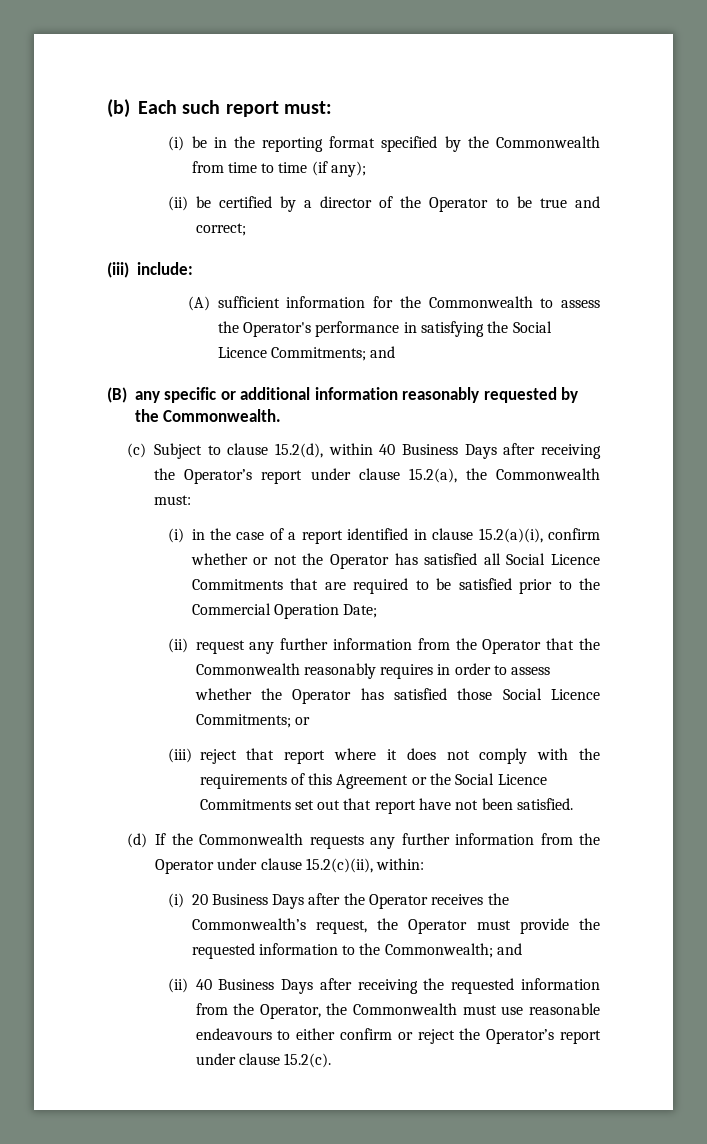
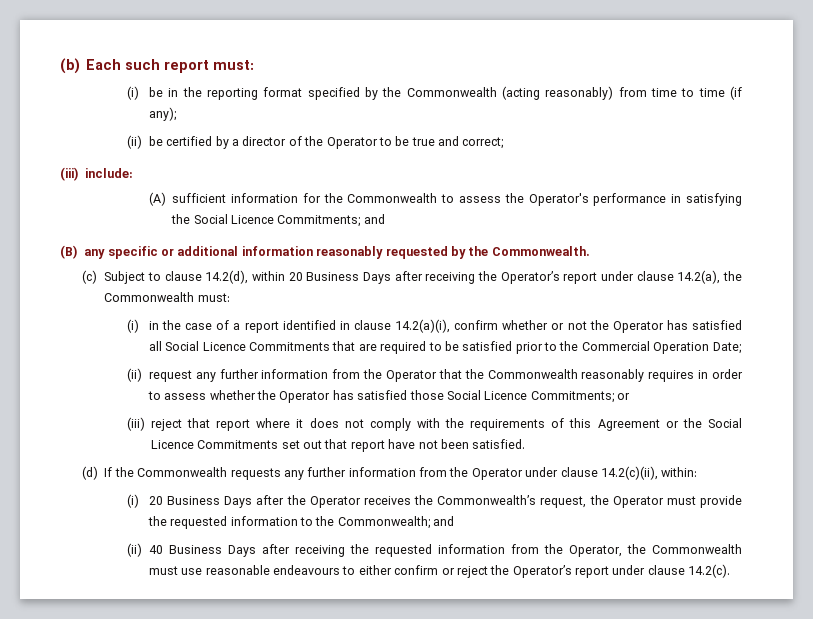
- (i) be in the reporting format specified by the Commonwealth from time to time (if any);
+ (i) be in the reporting format specified by the Commonwealth (acting reasonably) from time to time (if any);
- (c) Subject to clause 15.2(d), within 40 Business Days after receiving the Operator’s report under clause 15.2(a), the Commonwealth must:
+ (c) Subject to clause 14.2(d), within 20 Business Days after receiving the Operator’s report under clause 14.2(a), the Commonwealth must:
- (i) in the case of a report identified in clause 15.2(a)(i), confirm whether or not the Operator has satisfied all Social Licence Commitments that are required to be satisfied prior to the Commercial Operation Date;
+ (i) in the case of a report identified in clause 14.2(a)(i), confirm whether or not the Operator has satisfied all Social Licence Commitments that are required to be satisfied prior to the Commercial Operation Date;
- (d) If the Commonwealth requests any further information from the Operator under clause 15.2(c)(ii), within:
+ (d) If the Commonwealth requests any further information from the Operator under clause 14.2(c)(ii), within:
- (ii) 40 Business Days after receiving the requested information from the Operator, the Commonwealth must use reasonable endeavours to either confirm or reject the Operator’s report under clause 15.2(c).
+ (ii) 40 Business Days after receiving the requested information from the Operator, the Commonwealth must use reasonable endeavours to either confirm or reject the Operator’s report under clause 14.2(c).

